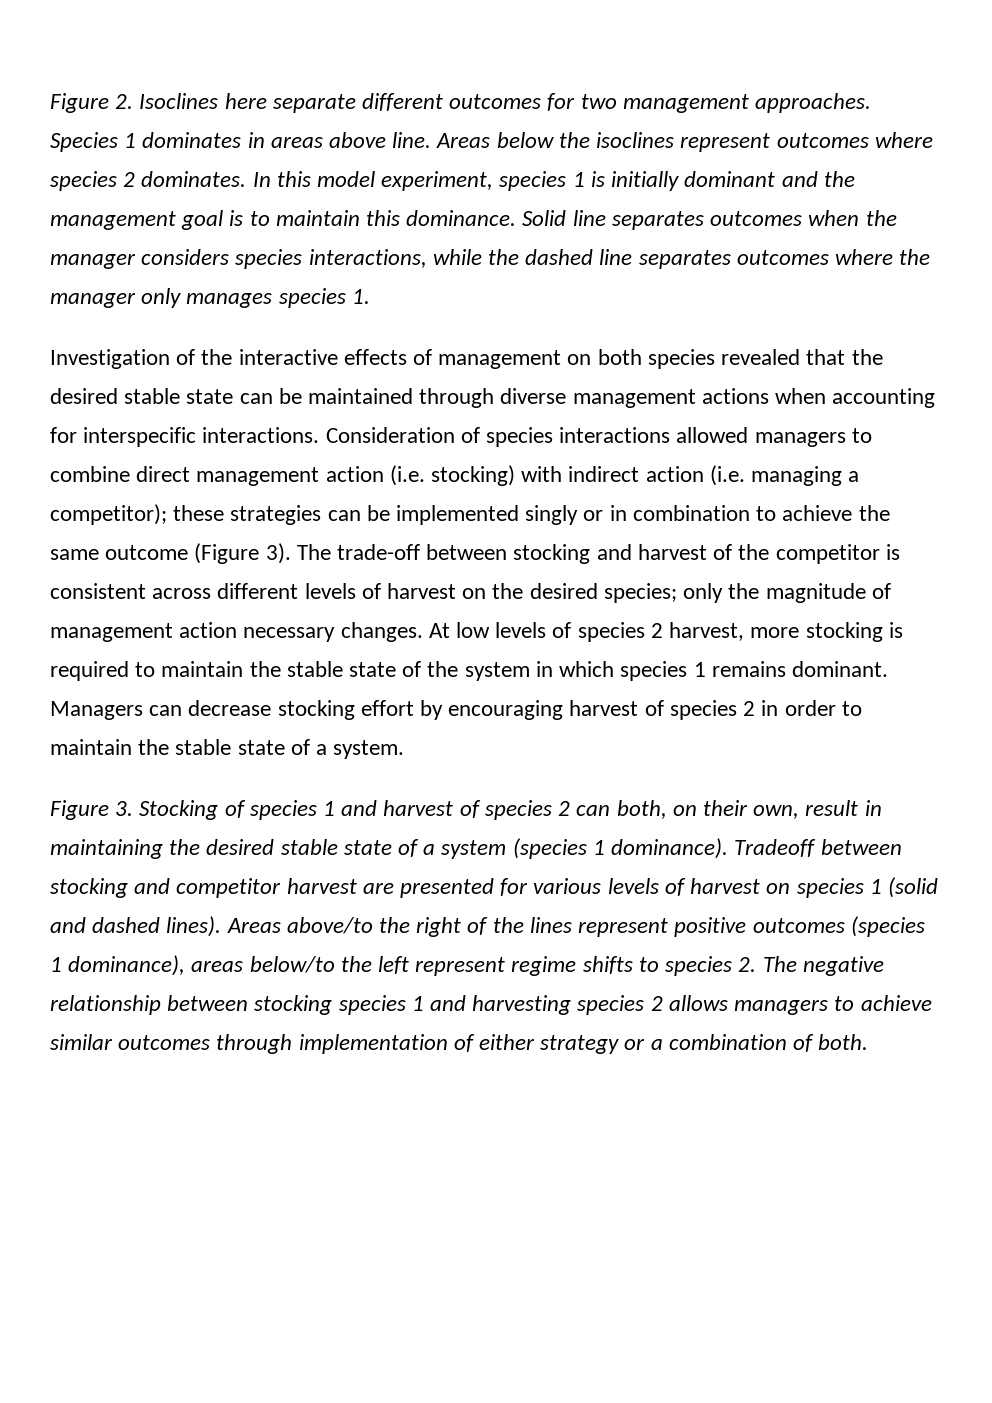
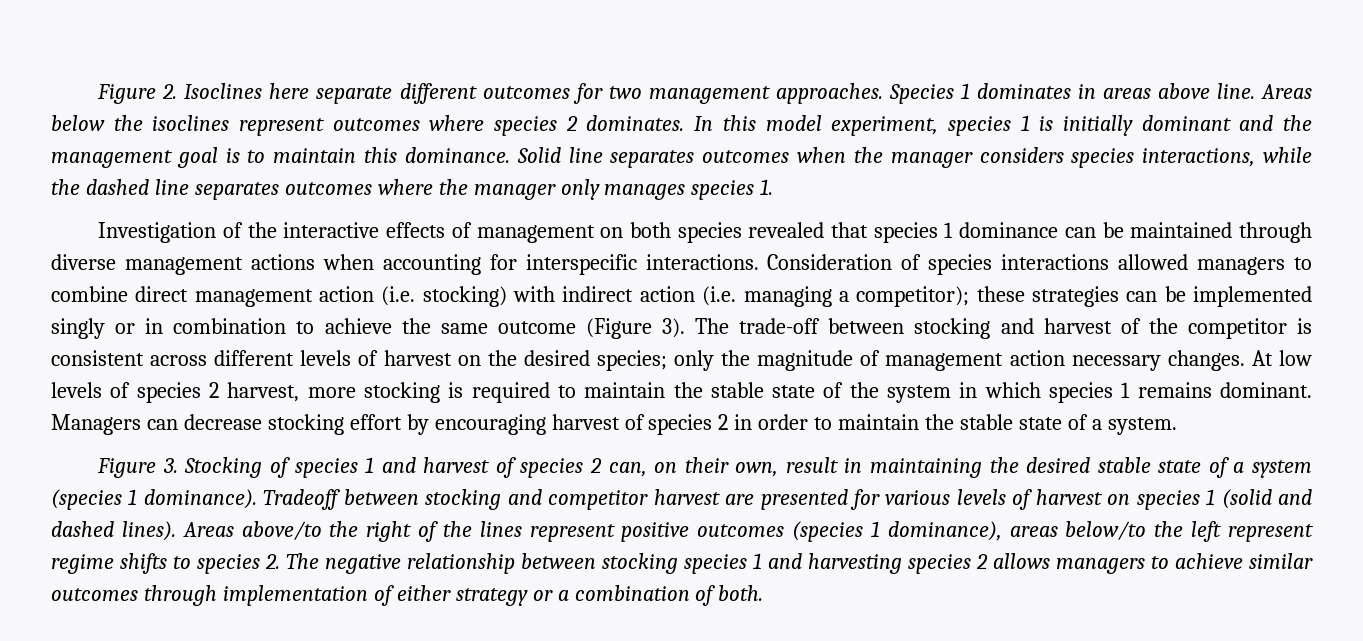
- Investigation of the interactive effects of management on both species revealed that the desired stable state can be maintained through diverse management actions when accounting for interspecific interactions.
+ Investigation of the interactive effects of management on both species revealed that species 1 dominance can be maintained through diverse management actions when accounting for interspecific interactions.
- Figure 3. Stocking of species 1 and harvest of species 2 can both, on their own, result in maintaining the desired stable state of a system (species 1 dominance).
+ Figure 3. Stocking of species 1 and harvest of species 2 can, on their own, result in maintaining the desired stable state of a system (species 1 dominance).

